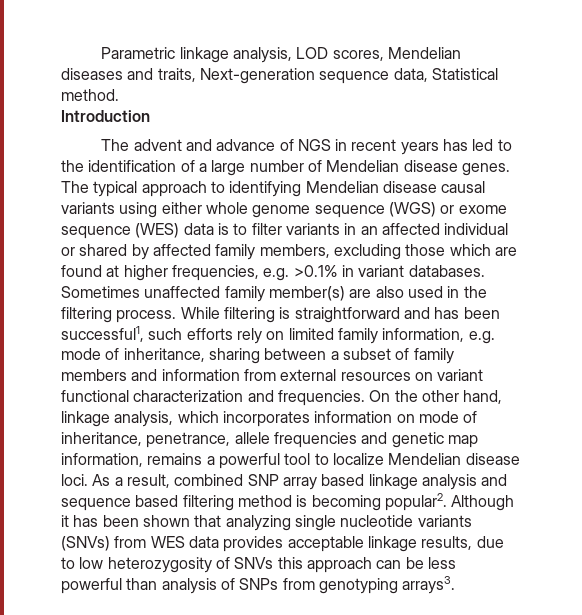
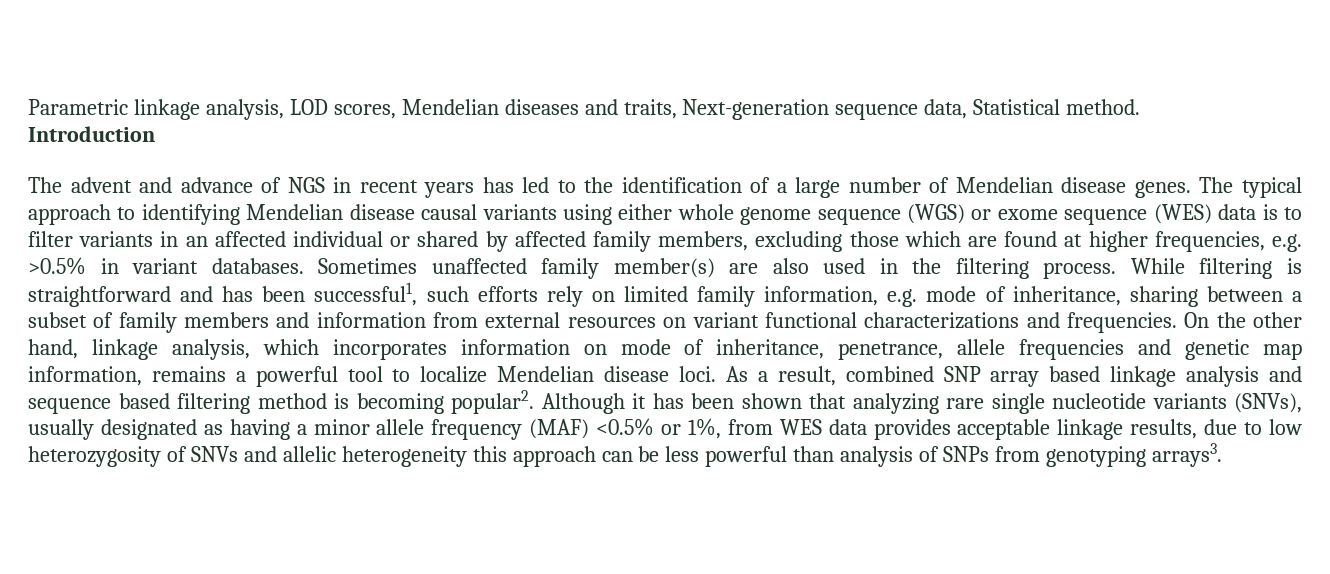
- The typical approach to identifying Mendelian disease causal variants using either whole genome sequence (WGS) or exome sequence (WES) data is to filter variants in an affected individual or shared by affected family members, excluding those which are found at higher frequencies, e.g. >0.1% in variant databases.
+ The typical approach to identifying Mendelian disease causal variants using either whole genome sequence (WGS) or exome sequence (WES) data is to filter variants in an affected individual or shared by affected family members, excluding those which are found at higher frequencies, e.g. >0.5% in variant databases.
- While filtering is straightforward and has been successful1, such efforts rely on limited family information, e.g. mode of inheritance, sharing between a subset of family members and information from external resources on variant functional characterization and frequencies.
+ While filtering is straightforward and has been successful1, such efforts rely on limited family information, e.g. mode of inheritance, sharing between a subset of family members and information from external resources on variant functional characterizations and frequencies.
- Although it has been shown that analyzing single nucleotide variants (SNVs) from WES data provides acceptable linkage results, due to low heterozygosity of SNVs this approach can be less powerful than analysis of SNPs from genotyping arrays3.
+ Although it has been shown that analyzing rare single nucleotide variants (SNVs), usually designated as having a minor allele frequency (MAF) <0.5% or 1%, from WES data provides acceptable linkage results, due to low heterozygosity of SNVs and allelic heterogeneity this approach can be less powerful than analysis of SNPs from genotyping arrays3.

